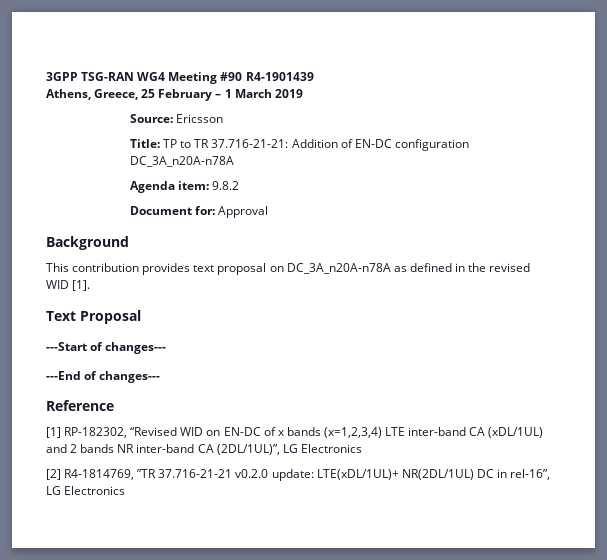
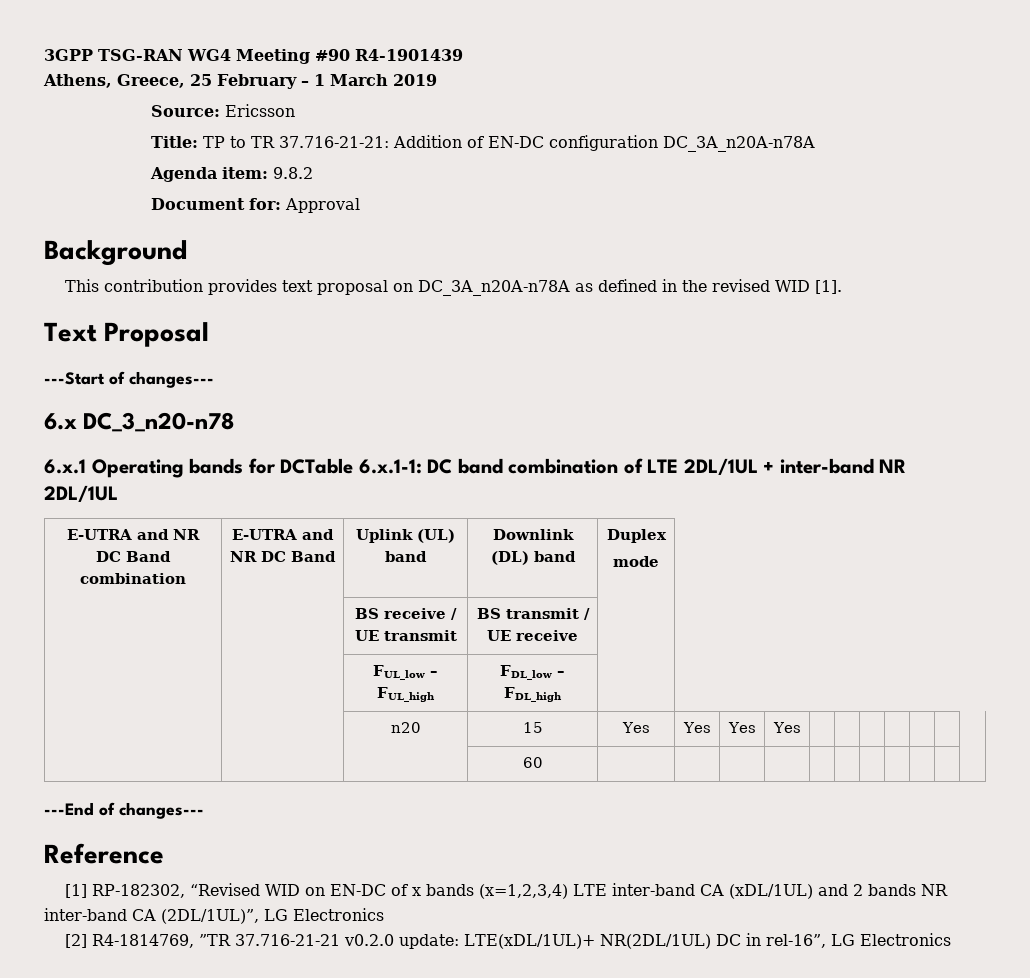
+ 6.x DC_3_n20-n78
+ 6.x.1 Operating bands for DCTable 6.x.1-1: DC band combination of LTE 2DL/1UL + inter-band NR 2DL/1UL
+ E-UTRA and NR DC Band combination | E-UTRA and NR DC Band | Uplink (UL) band | Downlink (DL) band | Duplex
+ mode
+ | | BS receive / UE transmit | BS transmit / UE receive |
+ | | FUL_low – FUL_high | FDL_low – FDL_high |
+ | | n20 | 15 | Yes | Yes | Yes | Yes | | | | | | |
+ | | | 60 | | | | | | | | | | |

